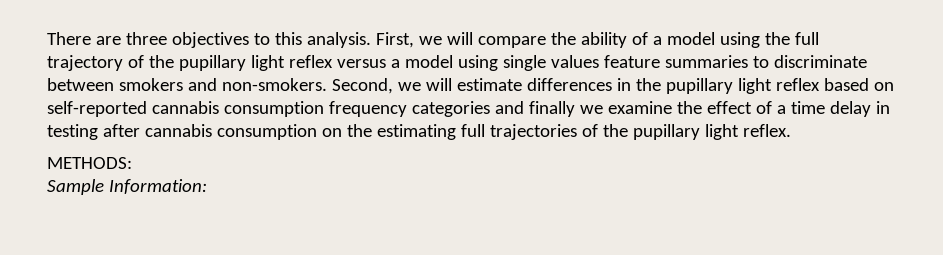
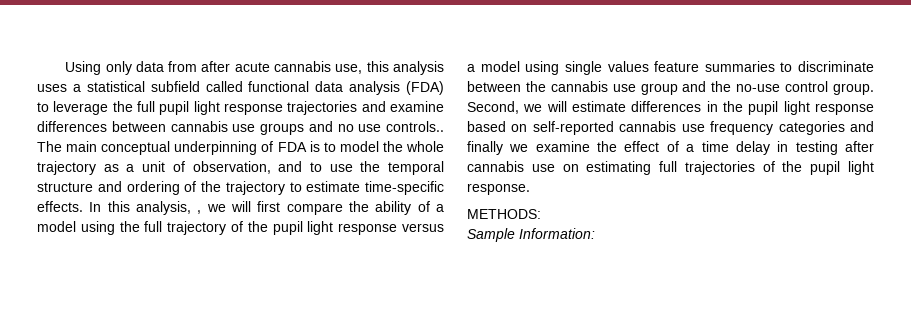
- There are three objectives to this analysis. First, we will compare the ability of a model using the full trajectory of the pupillary light reflex versus a model using single values feature summaries to discriminate between smokers and non-smokers.
+ Using only data from after acute cannabis use, this analysis uses a statistical subfield called functional data analysis (FDA) to leverage the full pupil light response trajectories and examine differences between cannabis use groups and no use controls.. The main conceptual underpinning of FDA is to model the whole trajectory as a unit of observation, and to use the temporal structure and ordering of the trajectory to estimate time-specific effects. In this analysis, , we will first compare the ability of a model using the full trajectory of the pupil light response versus a model using single values feature summaries to discriminate between the cannabis use group and the no-use control group.
- Second, we will estimate differences in the pupillary light reflex based on self-reported cannabis consumption frequency categories and finally we examine the effect of a time delay in testing after cannabis consumption on the estimating full trajectories of the pupillary light reflex.
+ Second, we will estimate differences in the pupil light response based on self-reported cannabis use frequency categories and finally we examine the effect of a time delay in testing after cannabis use on estimating full trajectories of the pupil light response.

